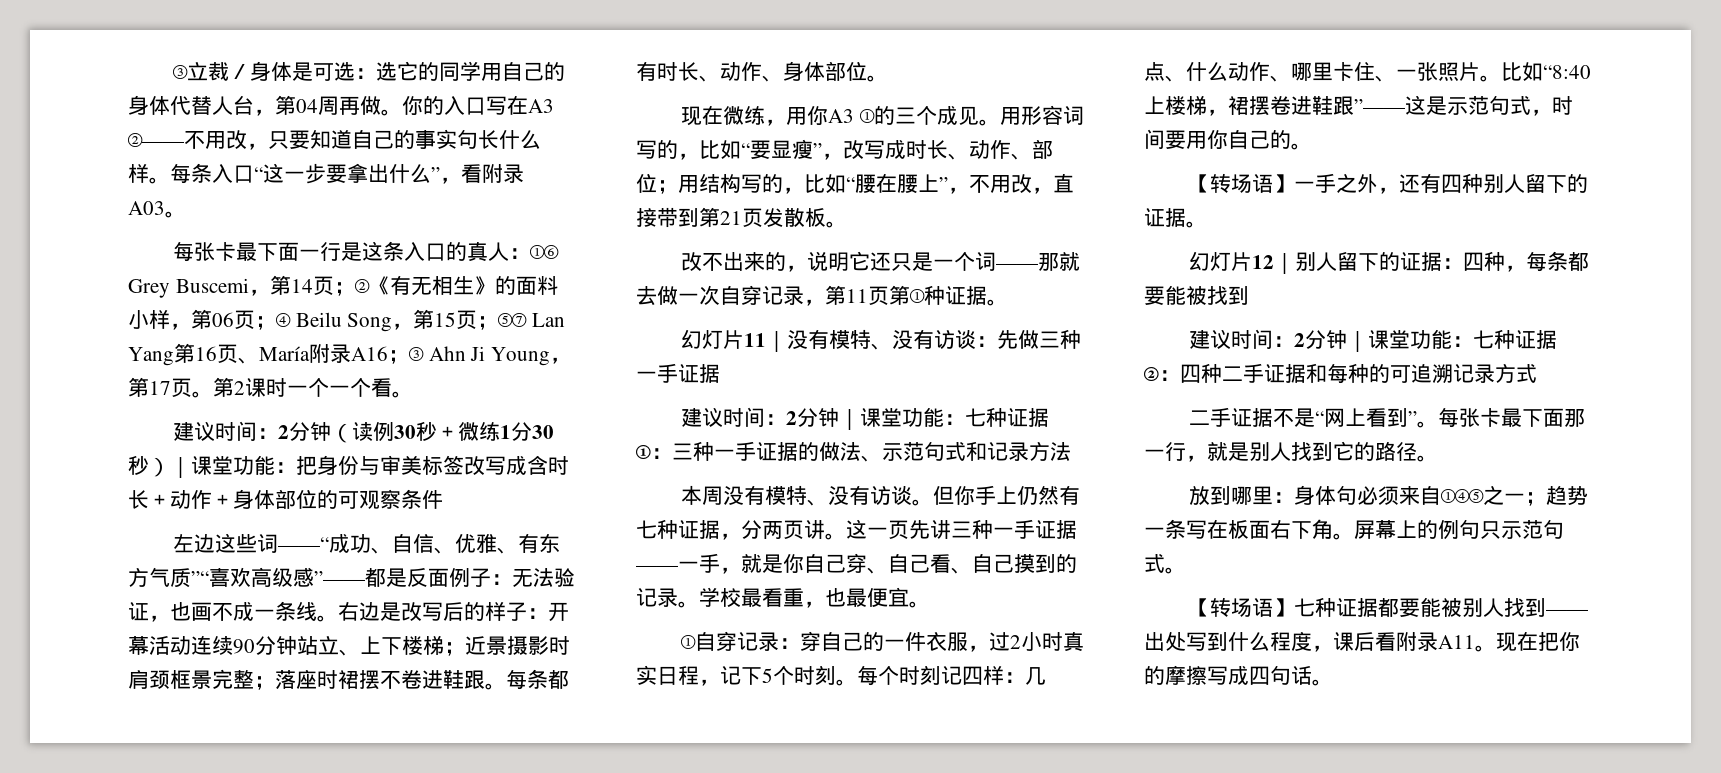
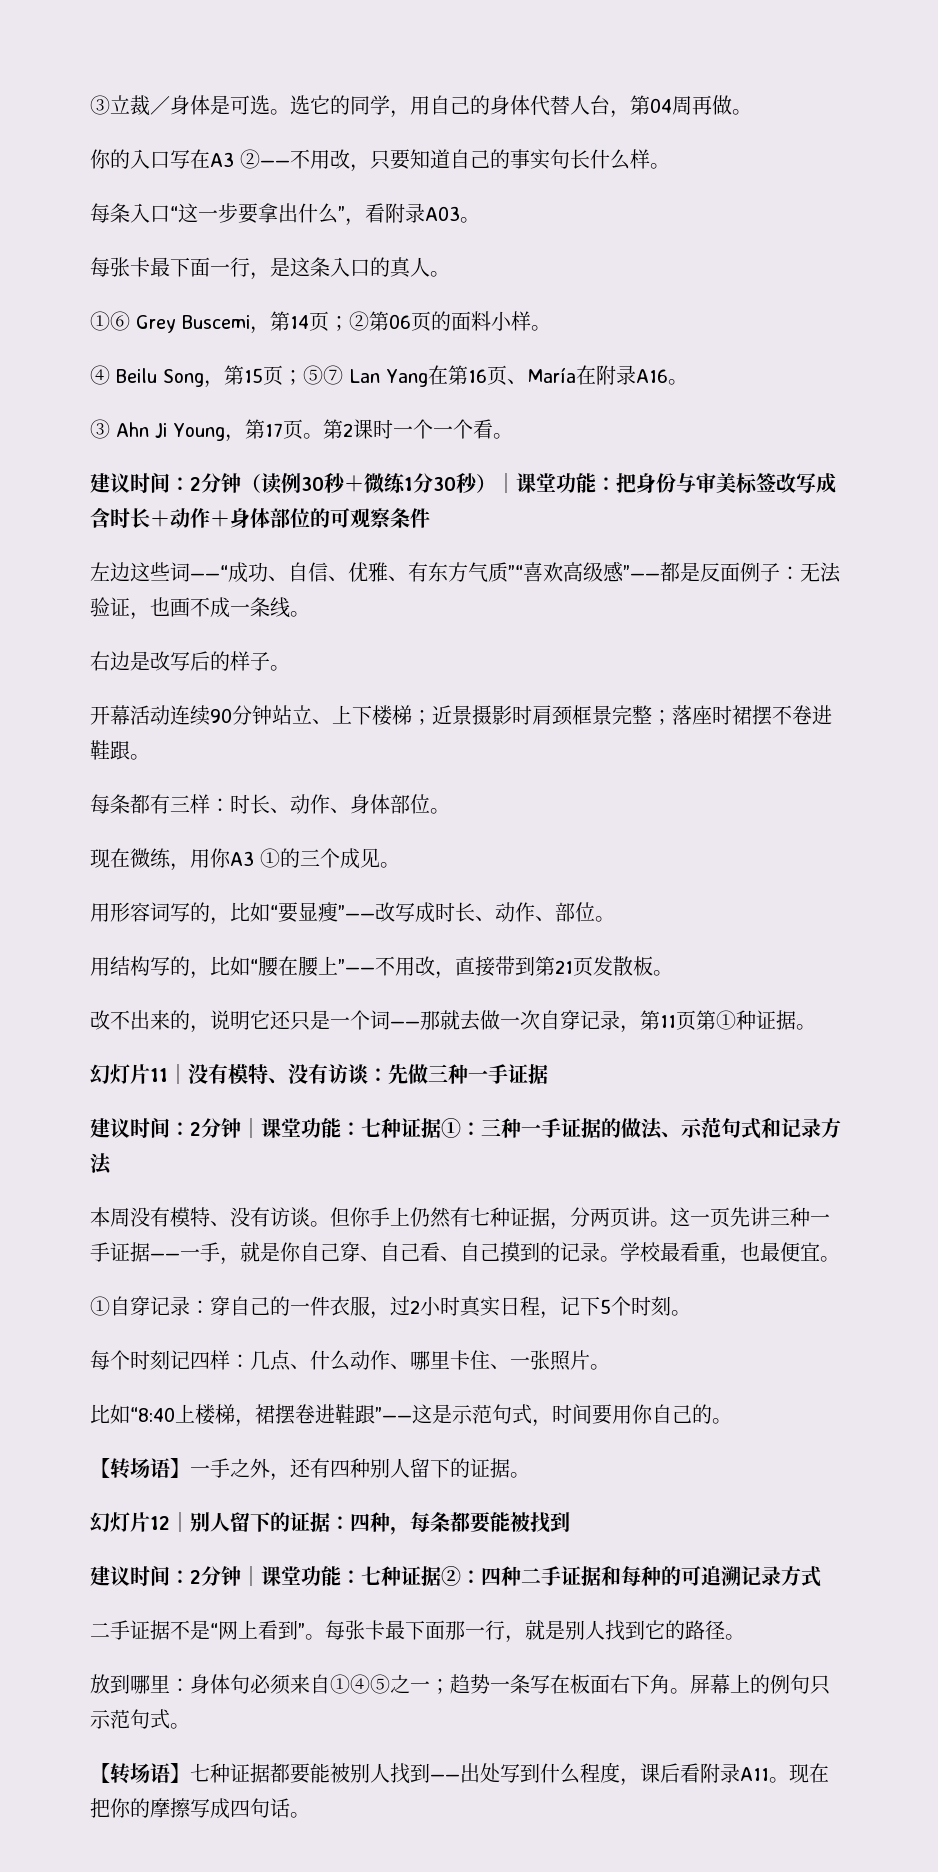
- ③立裁／身体是可选：选它的同学用自己的身体代替人台，第04周再做。你的入口写在A3 ②——不用改，只要知道自己的事实句长什么样。每条入口“这一步要拿出什么”，看附录A03。
+ ③立裁／身体是可选。选它的同学，用自己的身体代替人台，第04周再做。
+ 你的入口写在A3 ②——不用改，只要知道自己的事实句长什么样。
+ 每条入口“这一步要拿出什么”，看附录A03。
- 每张卡最下面一行是这条入口的真人：①⑥ Grey Buscemi，第14页；②《有无相生》的面料小样，第06页；④ Beilu Song，第15页；⑤⑦ Lan Yang第16页、María附录A16；③ Ahn Ji Young，第17页。
+ 每张卡最下面一行，是这条入口的真人。
+ ①⑥ Grey Buscemi，第14页；②第06页的面料小样。
+ ④ Beilu Song，第15页；⑤⑦ Lan Yang在第16页、María在附录A16。
+ ③ Ahn Ji Young，第17页。
- 左边这些词——“成功、自信、优雅、有东方气质”“喜欢高级感”——都是反面例子：无法验证，也画不成一条线。右边是改写后的样子：开幕活动连续90分钟站立、上下楼梯；近景摄影时肩颈框景完整；落座时裙摆不卷进鞋跟。每条都有时长、动作、身体部位。
+ 左边这些词——“成功、自信、优雅、有东方气质”“喜欢高级感”——都是反面例子：无法验证，也画不成一条线。
+ 右边是改写后的样子。
+ 开幕活动连续90分钟站立、上下楼梯；近景摄影时肩颈框景完整；落座时裙摆不卷进鞋跟。
+ 每条都有三样：时长、动作、身体部位。
- 现在微练，用你A3 ①的三个成见。用形容词写的，比如“要显瘦”，改写成时长、动作、部位；用结构写的，比如“腰在腰上”，不用改，直接带到第21页发散板。
+ 现在微练，用你A3 ①的三个成见。
+ 用形容词写的，比如“要显瘦”——改写成时长、动作、部位。
+ 用结构写的，比如“腰在腰上”——不用改，直接带到第21页发散板。
- ①自穿记录：穿自己的一件衣服，过2小时真实日程，记下5个时刻。每个时刻记四样：几点、什么动作、哪里卡住、一张照片。比如“8:40上楼梯，裙摆卷进鞋跟”——这是示范句式，时间要用你自己的。
+ ①自穿记录：穿自己的一件衣服，过2小时真实日程，记下5个时刻。
+ 每个时刻记四样：几点、什么动作、哪里卡住、一张照片。
+ 比如“8:40上楼梯，裙摆卷进鞋跟”——这是示范句式，时间要用你自己的。

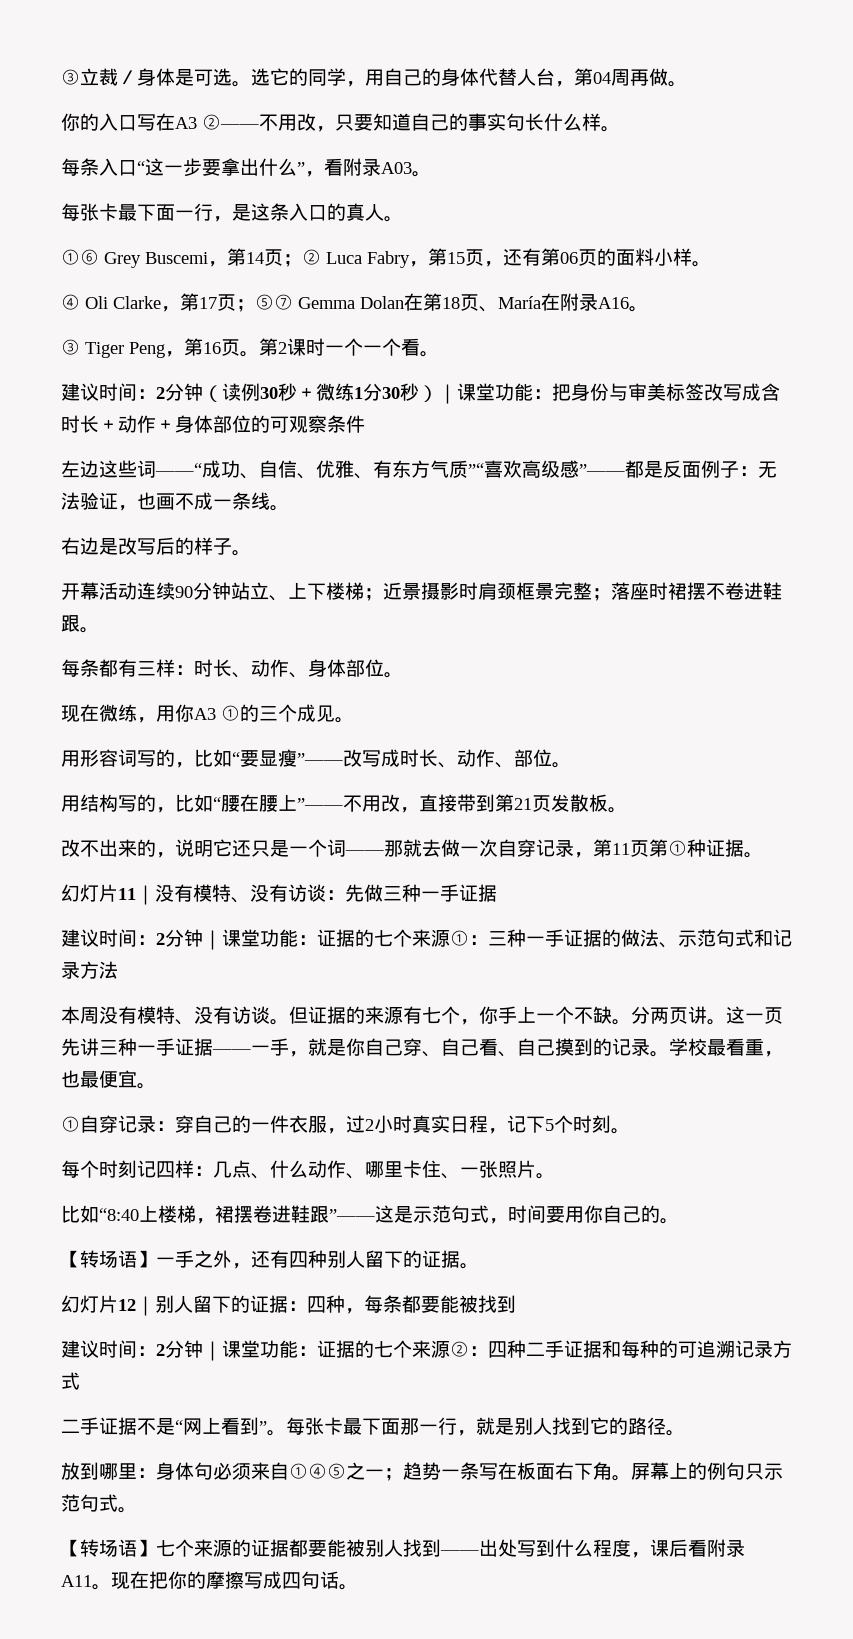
- ①⑥ Grey Buscemi，第14页；②第06页的面料小样。
+ ①⑥ Grey Buscemi，第14页；② Luca Fabry，第15页，还有第06页的面料小样。
- ④ Beilu Song，第15页；⑤⑦ Lan Yang在第16页、María在附录A16。
+ ④ Oli Clarke，第17页；⑤⑦ Gemma Dolan在第18页、María在附录A16。
- ③ Ahn Ji Young，第17页。
+ ③ Tiger Peng，第16页。
- 建议时间：2分钟｜课堂功能：七种证据①：三种一手证据的做法、示范句式和记录方法
+ 建议时间：2分钟｜课堂功能：证据的七个来源①：三种一手证据的做法、示范句式和记录方法
- 但你手上仍然有七种证据，分两页讲。
+ 但证据的来源有七个，你手上一个不缺。分两页讲。
- 建议时间：2分钟｜课堂功能：七种证据②：四种二手证据和每种的可追溯记录方式
+ 建议时间：2分钟｜课堂功能：证据的七个来源②：四种二手证据和每种的可追溯记录方式
- 【转场语】七种证据都要能被别人找到——出处写到什么程度，课后看附录A11。
+ 【转场语】七个来源的证据都要能被别人找到——出处写到什么程度，课后看附录A11。

